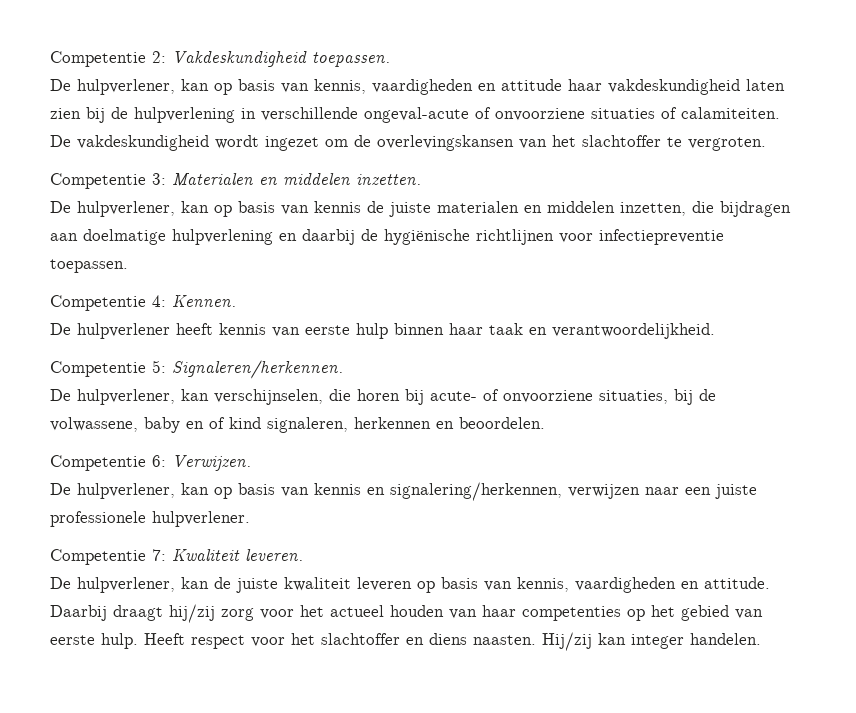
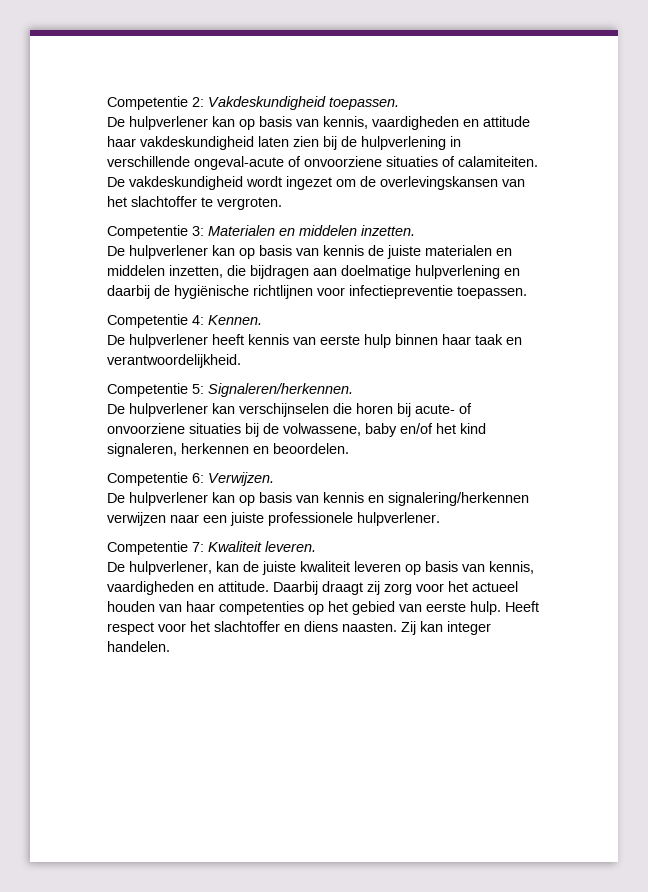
- De hulpverlener, kan op basis van kennis, vaardigheden en attitude haar vakdeskundigheid laten zien bij de hulpverlening in verschillende ongeval-acute of onvoorziene situaties of calamiteiten.
+ De hulpverlener kan op basis van kennis, vaardigheden en attitude haar vakdeskundigheid laten zien bij de hulpverlening in verschillende ongeval-acute of onvoorziene situaties of calamiteiten.
- De hulpverlener, kan op basis van kennis de juiste materialen en middelen inzetten, die bijdragen aan doelmatige hulpverlening en daarbij de hygiënische richtlijnen voor infectiepreventie toepassen.
+ De hulpverlener kan op basis van kennis de juiste materialen en middelen inzetten, die bijdragen aan doelmatige hulpverlening en daarbij de hygiënische richtlijnen voor infectiepreventie toepassen.
- De hulpverlener, kan verschijnselen, die horen bij acute- of onvoorziene situaties, bij de volwassene, baby en of kind signaleren, herkennen en beoordelen.
+ De hulpverlener kan verschijnselen die horen bij acute- of onvoorziene situaties bij de volwassene, baby en/of het kind signaleren, herkennen en beoordelen.
- De hulpverlener, kan op basis van kennis en signalering/herkennen, verwijzen naar een juiste professionele hulpverlener.
+ De hulpverlener kan op basis van kennis en signalering/herkennen verwijzen naar een juiste professionele hulpverlener.
- Daarbij draagt hij/zij zorg voor het actueel houden van haar competenties op het gebied van eerste hulp.
+ Daarbij draagt zij zorg voor het actueel houden van haar competenties op het gebied van eerste hulp.
- Hij/zij kan integer handelen.
+ Zij kan integer handelen.

